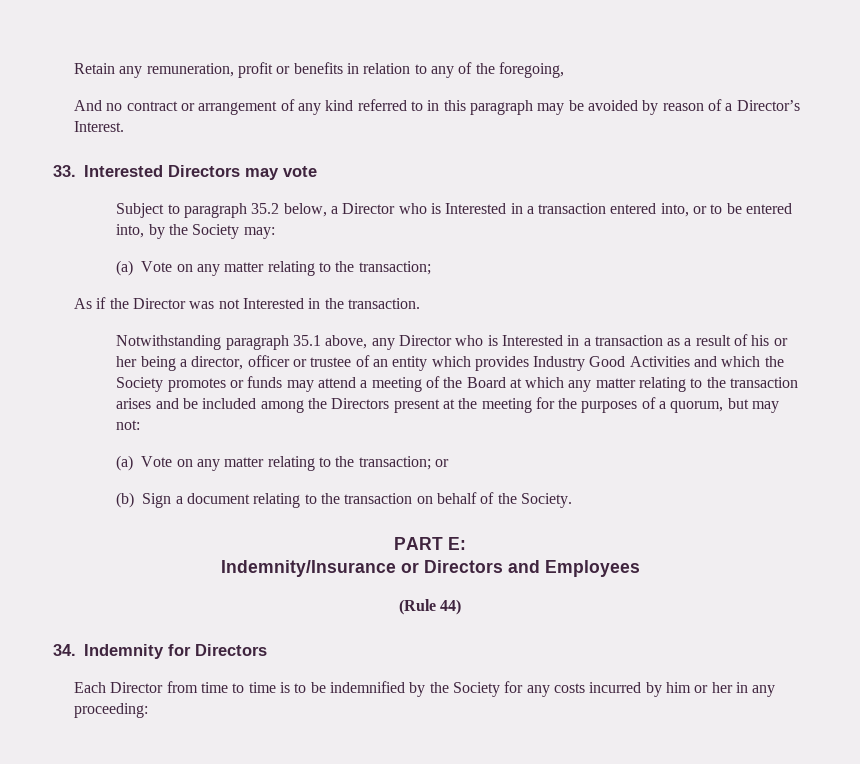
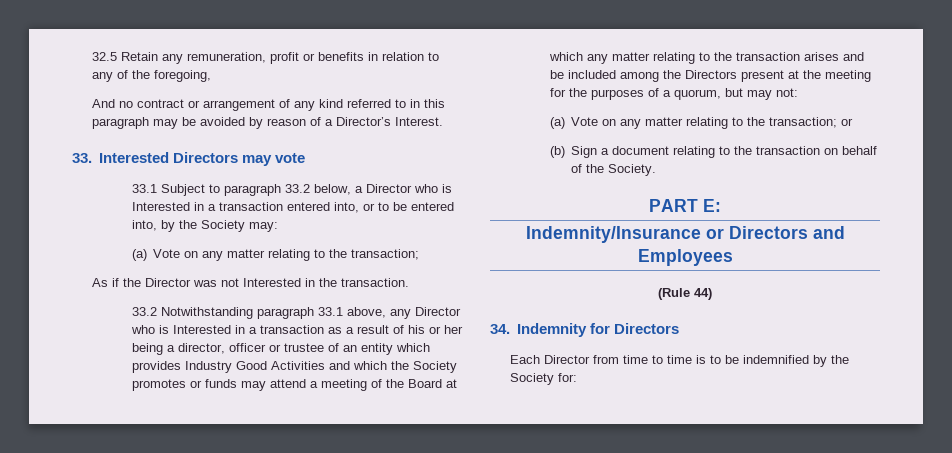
- Retain any remuneration, profit or benefits in relation to any of the foregoing,
+ 32.5 Retain any remuneration, profit or benefits in relation to any of the foregoing,
- Subject to paragraph 35.2 below, a Director who is Interested in a transaction entered into, or to be entered into, by the Society may:
+ 33.1 Subject to paragraph 33.2 below, a Director who is Interested in a transaction entered into, or to be entered into, by the Society may:
- Notwithstanding paragraph 35.1 above, any Director who is Interested in a transaction as a result of his or her being a director, officer or trustee of an entity which provides Industry Good Activities and which the Society promotes or funds may attend a meeting of the Board at which any matter relating to the transaction arises and be included among the Directors present at the meeting for the purposes of a quorum, but may not:
+ 33.2 Notwithstanding paragraph 33.1 above, any Director who is Interested in a transaction as a result of his or her being a director, officer or trustee of an entity which provides Industry Good Activities and which the Society promotes or funds may attend a meeting of the Board at which any matter relating to the transaction arises and be included among the Directors present at the meeting for the purposes of a quorum, but may not:
- Each Director from time to time is to be indemnified by the Society for any costs incurred by him or her in any proceeding:
+ Each Director from time to time is to be indemnified by the Society for:

